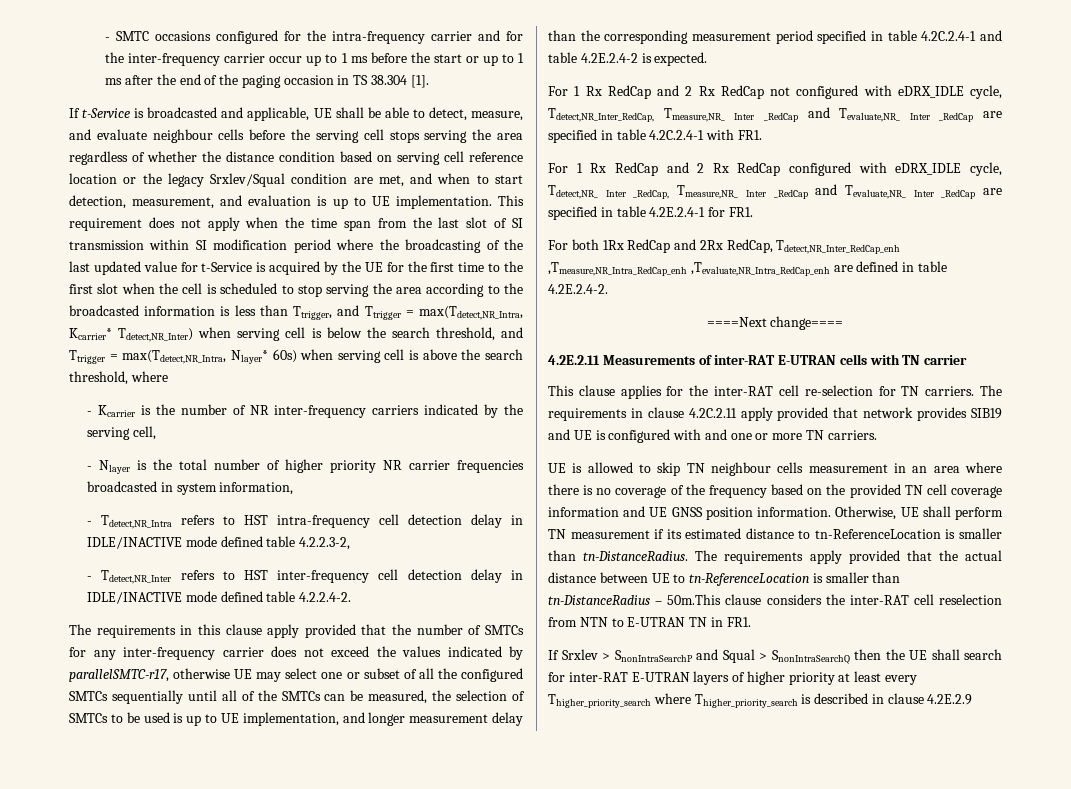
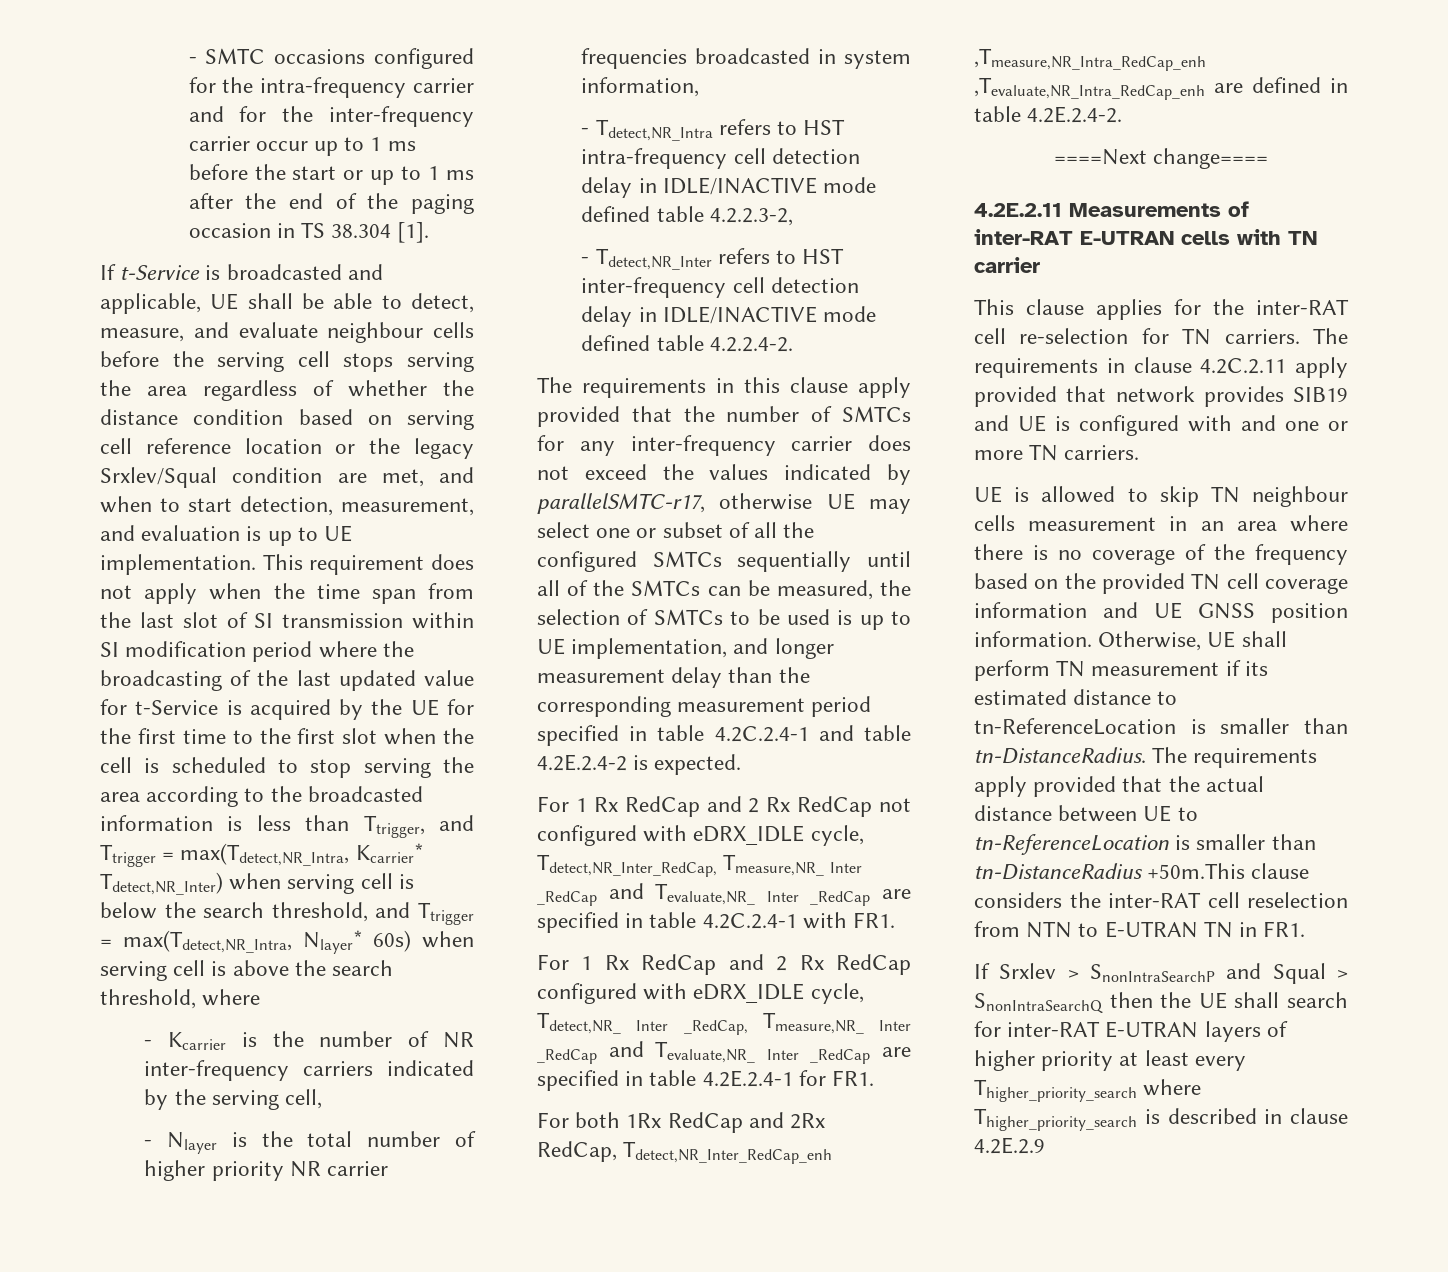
- The requirements apply provided that the actual distance between UE to tn-ReferenceLocation is smaller than tn-DistanceRadius – 50m.This clause considers the inter-RAT cell reselection from NTN to E-UTRAN TN in FR1.
+ The requirements apply provided that the actual distance between UE to tn-ReferenceLocation is smaller than tn-DistanceRadius +50m.This clause considers the inter-RAT cell reselection from NTN to E-UTRAN TN in FR1.

